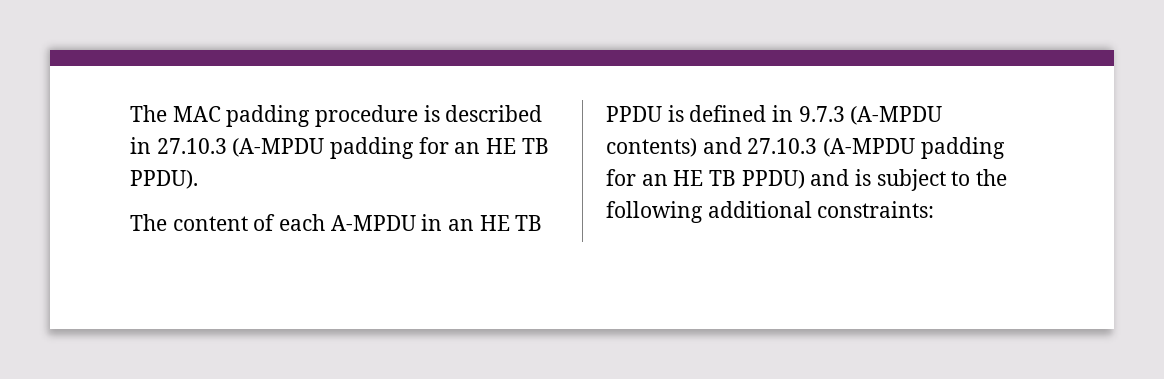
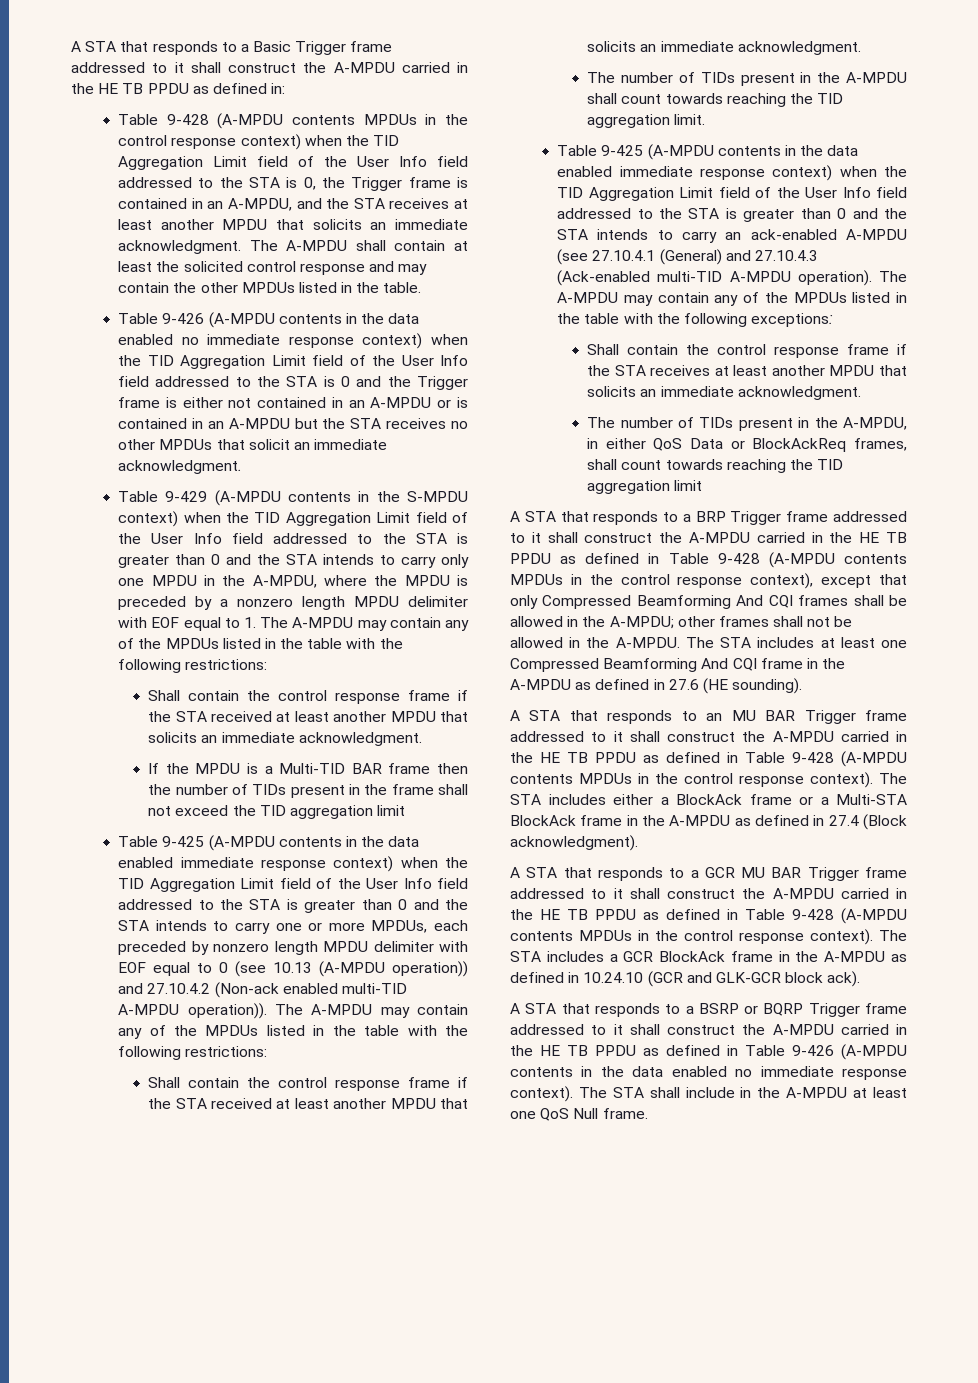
- The MAC padding procedure is described in 27.10.3 (A-MPDU padding for an HE TB PPDU).
- The content of each A-MPDU in an HE TB PPDU is defined in 9.7.3 (A-MPDU contents) and 27.10.3 (A-MPDU padding for an HE TB PPDU) and is subject to the following additional constraints:
+ A STA that responds to a Basic Trigger frame addressed to it shall construct the A-MPDU carried in the HE TB PPDU as defined in:
+ Table 9-428 (A-MPDU contents MPDUs in the control response context) when the TID Aggregation Limit field of the User Info field addressed to the STA is 0, the Trigger frame is contained in an A-MPDU, and the STA receives at least another MPDU that solicits an immediate acknowledgment. The A-MPDU shall contain at least the solicited control response and may contain the other MPDUs listed in the table.
+ Table 9-426 (A-MPDU contents in the data enabled no immediate response context) when the TID Aggregation Limit field of the User Info field addressed to the STA is 0 and the Trigger frame is either not contained in an A-MPDU or is contained in an A-MPDU but the STA receives no other MPDUs that solicit an immediate acknowledgment.
+ Table 9-429 (A-MPDU contents in the S-MPDU context) when the TID Aggregation Limit field of the User Info field addressed to the STA is greater than 0 and the STA intends to carry only one MPDU in the A-MPDU, where the MPDU is preceded by a nonzero length MPDU delimiter with EOF equal to 1. The A-MPDU may contain any of the MPDUs listed in the table with the following restrictions:
+ Shall contain the control response frame if the STA received at least another MPDU that solicits an immediate acknowledgment.
+ If the MPDU is a Multi-TID BAR frame then the number of TIDs present in the frame shall not exceed the TID aggregation limit
+ Table 9-425 (A-MPDU contents in the data enabled immediate response context) when the TID Aggregation Limit field of the User Info field addressed to the STA is greater than 0 and the STA intends to carry one or more MPDUs, each preceded by nonzero length MPDU delimiter with EOF equal to 0 (see 10.13 (A-MPDU operation)) and 27.10.4.2 (Non-ack enabled multi-TID A-MPDU operation)). The A-MPDU may contain any of the MPDUs listed in the table with the following restrictions:
+ Shall contain the control response frame if the STA received at least another MPDU that solicits an immediate acknowledgment.
+ The number of TIDs present in the A-MPDU shall count towards reaching the TID aggregation limit.
+ Table 9-425 (A-MPDU contents in the data enabled immediate response context) when the TID Aggregation Limit field of the User Info field addressed to the STA is greater than 0 and the STA intends to carry an ack-enabled A-MPDU (see 27.10.4.1 (General) and 27.10.4.3 (Ack-enabled multi-TID A-MPDU operation). The A-MPDU may contain any of the MPDUs listed in the table with the following exceptions:
+ Shall contain the control response frame if the STA receives at least another MPDU that solicits an immediate acknowledgment.
+ The number of TIDs present in the A-MPDU, in either QoS Data or BlockAckReq frames, shall count towards reaching the TID aggregation limit
+ A STA that responds to a BRP Trigger frame addressed to it shall construct the A-MPDU carried in the HE TB PPDU as defined in Table 9-428 (A-MPDU contents MPDUs in the control response context), except that only Compressed Beamforming And CQI frames shall be allowed in the A-MPDU; other frames shall not be allowed in the A-MPDU. The STA includes at least one Compressed Beamforming And CQI frame in the A-MPDU as defined in 27.6 (HE sounding).
+ A STA that responds to an MU BAR Trigger frame addressed to it shall construct the A-MPDU carried in the HE TB PPDU as defined in Table 9-428 (A-MPDU contents MPDUs in the control response context). The STA includes either a BlockAck frame or a Multi-STA BlockAck frame in the A-MPDU as defined in 27.4 (Block acknowledgment).
+ A STA that responds to a GCR MU BAR Trigger frame addressed to it shall construct the A-MPDU carried in the HE TB PPDU as defined in Table 9-428 (A-MPDU contents MPDUs in the control response context). The STA includes a GCR BlockAck frame in the A-MPDU as defined in 10.24.10 (GCR and GLK-GCR block ack).
+ A STA that responds to a BSRP or BQRP Trigger frame addressed to it shall construct the A-MPDU carried in the HE TB PPDU as defined in Table 9-426 (A-MPDU contents in the data enabled no immediate response context). The STA shall include in the A-MPDU at least one QoS Null frame.

